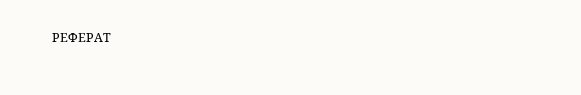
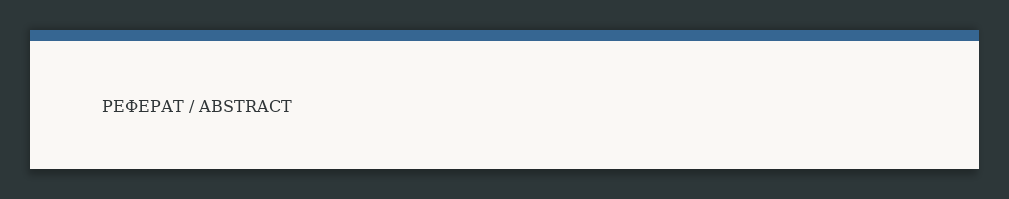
- РЕФЕРАТ
+ РЕФЕРАТ / ABSTRACT

